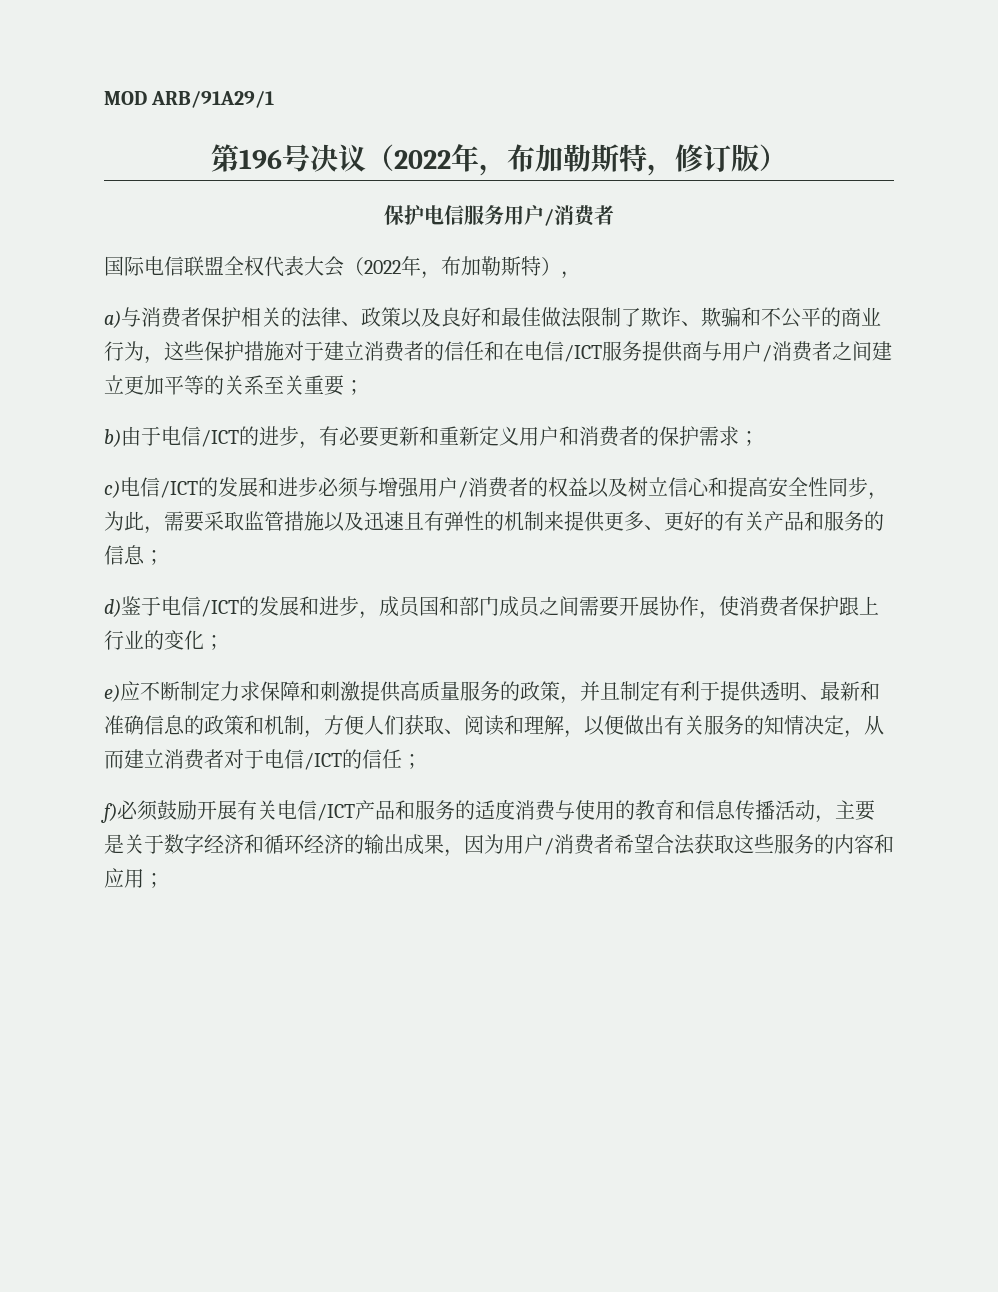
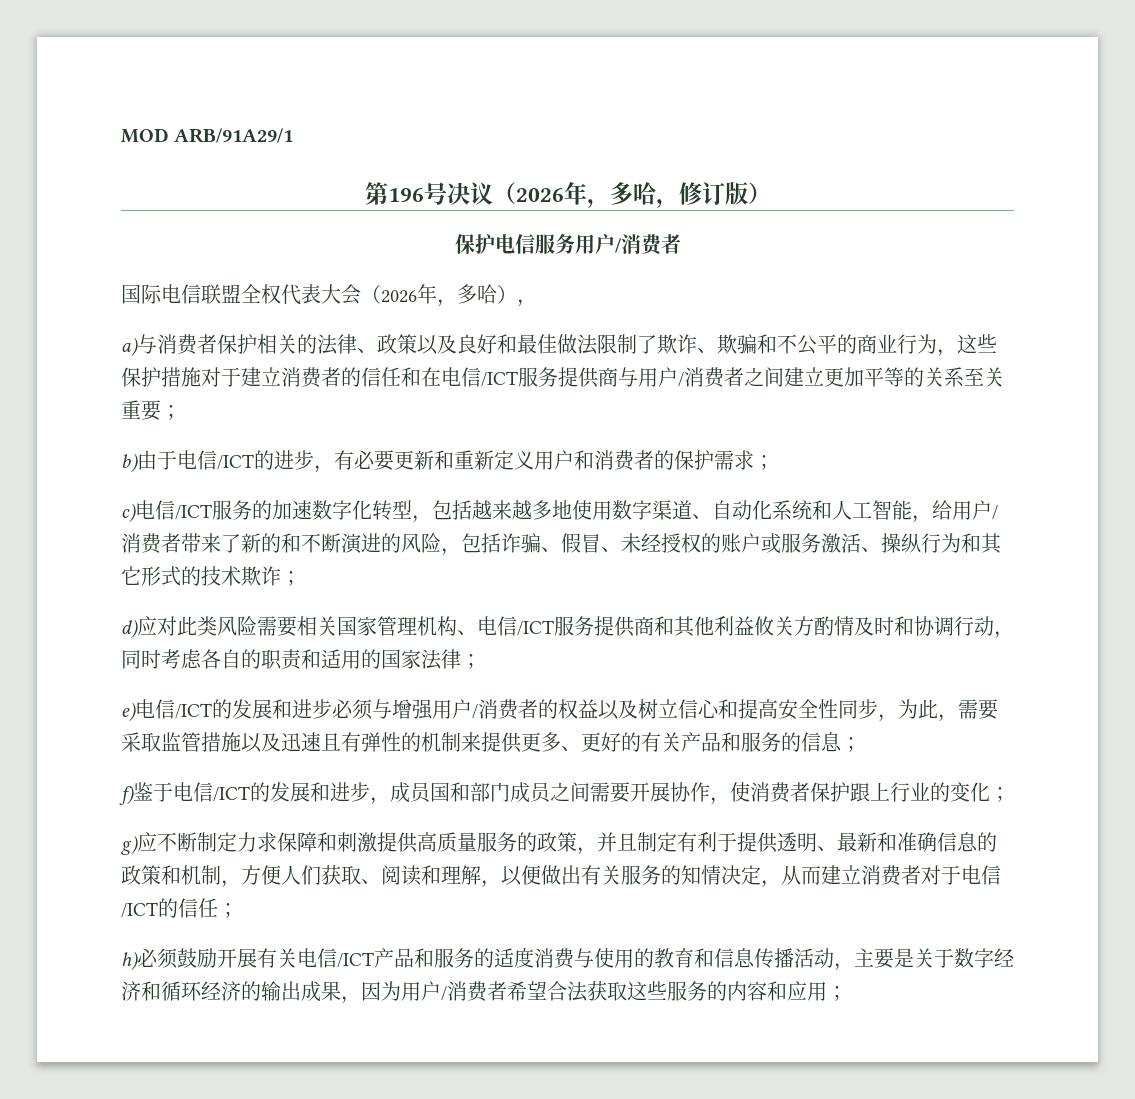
- 第196号决议（2022年，布加勒斯特，修订版）
+ 第196号决议（2026年，多哈，修订版）
- 国际电信联盟全权代表大会（2022年，布加勒斯特），
+ 国际电信联盟全权代表大会（2026年，多哈），
- c)电信/ICT的发展和进步必须与增强用户/消费者的权益以及树立信心和提高安全性同步，为此，需要采取监管措施以及迅速且有弹性的机制来提供更多、更好的有关产品和服务的信息；
+ c)电信/ICT服务的加速数字化转型，包括越来越多地使用数字渠道、自动化系统和人工智能，给用户/消费者带来了新的和不断演进的风险，包括诈骗、假冒、未经授权的账户或服务激活、操纵行为和其它形式的技术欺诈；
+ d)应对此类风险需要相关国家管理机构、电信/ICT服务提供商和其他利益攸关方酌情及时和协调行动，同时考虑各自的职责和适用的国家法律；
+ e)电信/ICT的发展和进步必须与增强用户/消费者的权益以及树立信心和提高安全性同步，为此，需要采取监管措施以及迅速且有弹性的机制来提供更多、更好的有关产品和服务的信息；
- d)鉴于电信/ICT的发展和进步，成员国和部门成员之间需要开展协作，使消费者保护跟上行业的变化；
+ f)鉴于电信/ICT的发展和进步，成员国和部门成员之间需要开展协作，使消费者保护跟上行业的变化；
- e)应不断制定力求保障和刺激提供高质量服务的政策，并且制定有利于提供透明、最新和准确信息的政策和机制，方便人们获取、阅读和理解，以便做出有关服务的知情决定，从而建立消费者对于电信/ICT的信任；
+ g)应不断制定力求保障和刺激提供高质量服务的政策，并且制定有利于提供透明、最新和准确信息的政策和机制，方便人们获取、阅读和理解，以便做出有关服务的知情决定，从而建立消费者对于电信/ICT的信任；
- f)必须鼓励开展有关电信/ICT产品和服务的适度消费与使用的教育和信息传播活动，主要是关于数字经济和循环经济的输出成果，因为用户/消费者希望合法获取这些服务的内容和应用；
+ h)必须鼓励开展有关电信/ICT产品和服务的适度消费与使用的教育和信息传播活动，主要是关于数字经济和循环经济的输出成果，因为用户/消费者希望合法获取这些服务的内容和应用；

